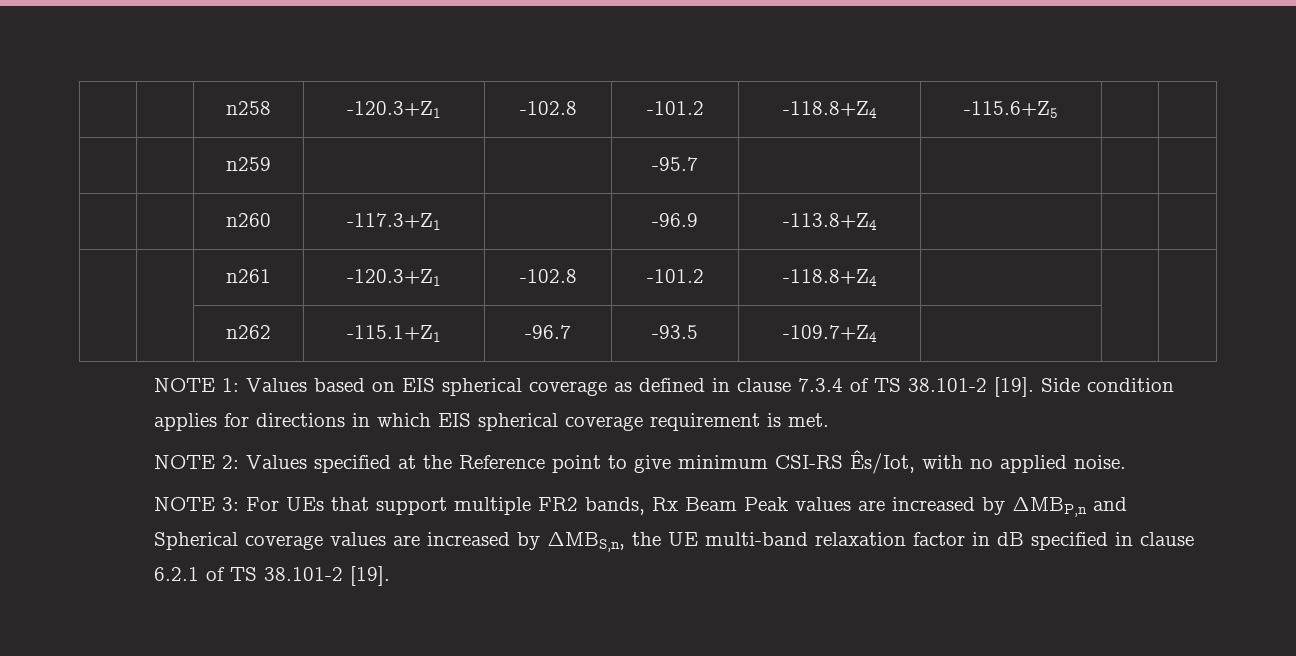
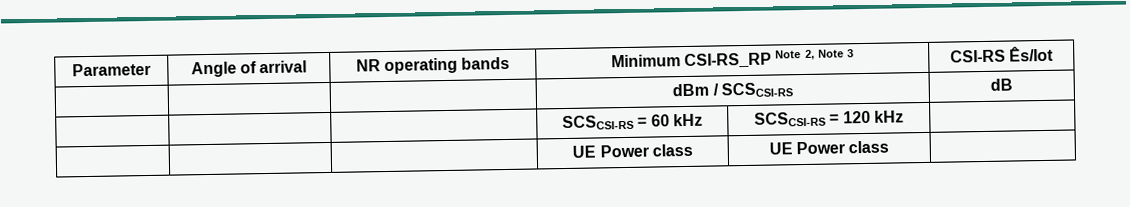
- | | n258 | -120.3+Z1 | -102.8 | -101.2 | -118.8+Z4 | -115.6+Z5 | |
- | | n259 | | | -95.7 | | | |
- | | n260 | -117.3+Z1 | | -96.9 | -113.8+Z4 | | |
- | | n261 | -120.3+Z1 | -102.8 | -101.2 | -118.8+Z4 | | |
- | | n262 | -115.1+Z1 | -96.7 | -93.5 | -109.7+Z4 | | |
- NOTE 1: Values based on EIS spherical coverage as defined in clause 7.3.4 of TS 38.101-2 [19]. Side condition applies for directions in which EIS spherical coverage requirement is met.
- NOTE 2: Values specified at the Reference point to give minimum CSI-RS Ês/Iot, with no applied noise.
- NOTE 3: For UEs that support multiple FR2 bands, Rx Beam Peak values are increased by ∆MBP,n and Spherical coverage values are increased by ∆MBS,n, the UE multi-band relaxation factor in dB specified in clause 6.2.1 of TS 38.101-2 [19].
+ Parameter | Angle of arrival | NR operating bands | Minimum CSI-RS_RP Note 2, Note 3 | CSI-RS Ês/Iot
+ | | | dBm / SCSCSI-RS | dB
+ | | | SCSCSI-RS = 60 kHz | SCSCSI-RS = 120 kHz |
+ | | | UE Power class | UE Power class |

